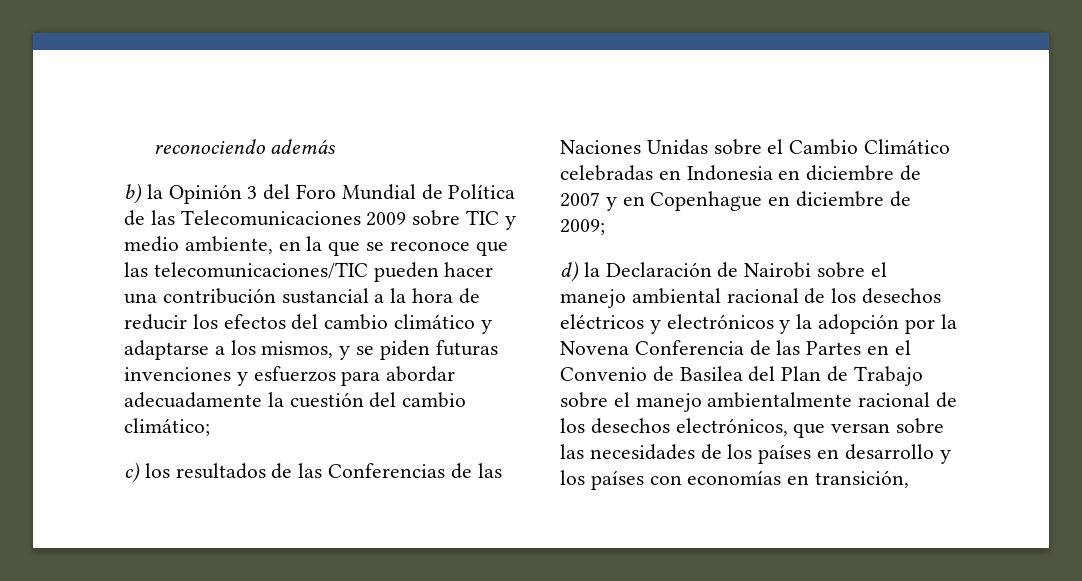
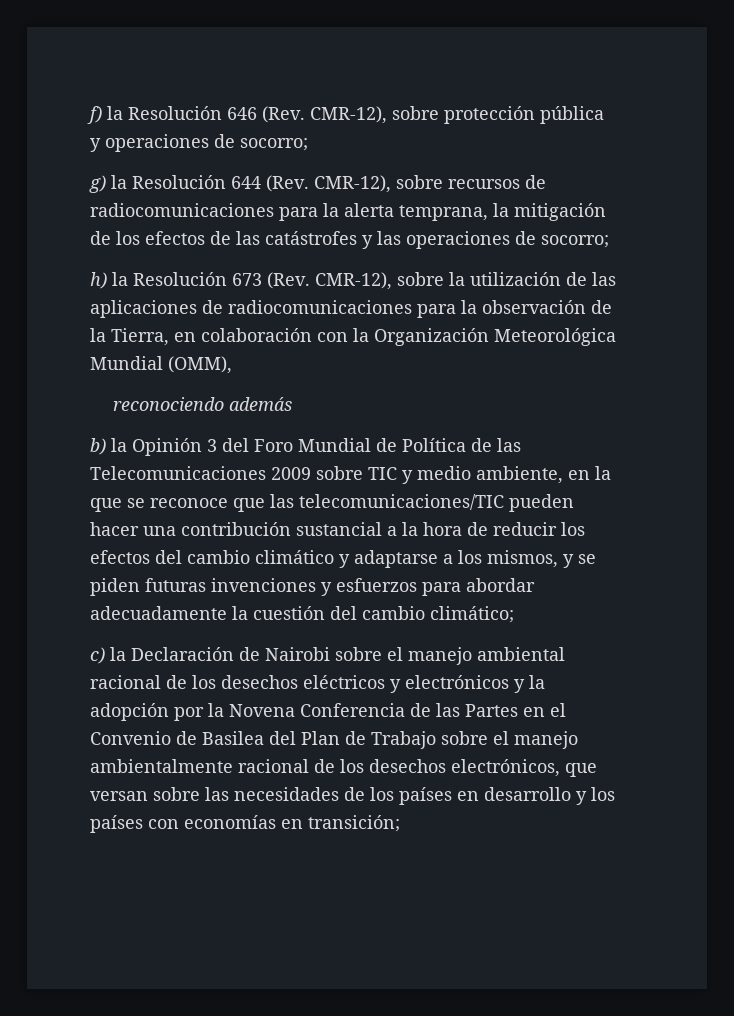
+ f) la Resolución 646 (Rev. CMR-12), sobre protección pública y operaciones de socorro;
+ g) la Resolución 644 (Rev. CMR-12), sobre recursos de radiocomunicaciones para la alerta temprana, la mitigación de los efectos de las catástrofes y las operaciones de socorro;
+ h) la Resolución 673 (Rev. CMR-12), sobre la utilización de las aplicaciones de radiocomunicaciones para la observación de la Tierra, en colaboración con la Organización Meteorológica Mundial (OMM),
- c) los resultados de las Conferencias de las Naciones Unidas sobre el Cambio Climático celebradas en Indonesia en diciembre de 2007 y en Copenhague en diciembre de 2009;
- d) la Declaración de Nairobi sobre el manejo ambiental racional de los desechos eléctricos y electrónicos y la adopción por la Novena Conferencia de las Partes en el Convenio de Basilea del Plan de Trabajo sobre el manejo ambientalmente racional de los desechos electrónicos, que versan sobre las necesidades de los países en desarrollo y los países con economías en transición,
+ c) la Declaración de Nairobi sobre el manejo ambiental racional de los desechos eléctricos y electrónicos y la adopción por la Novena Conferencia de las Partes en el Convenio de Basilea del Plan de Trabajo sobre el manejo ambientalmente racional de los desechos electrónicos, que versan sobre las necesidades de los países en desarrollo y los países con economías en transición;

